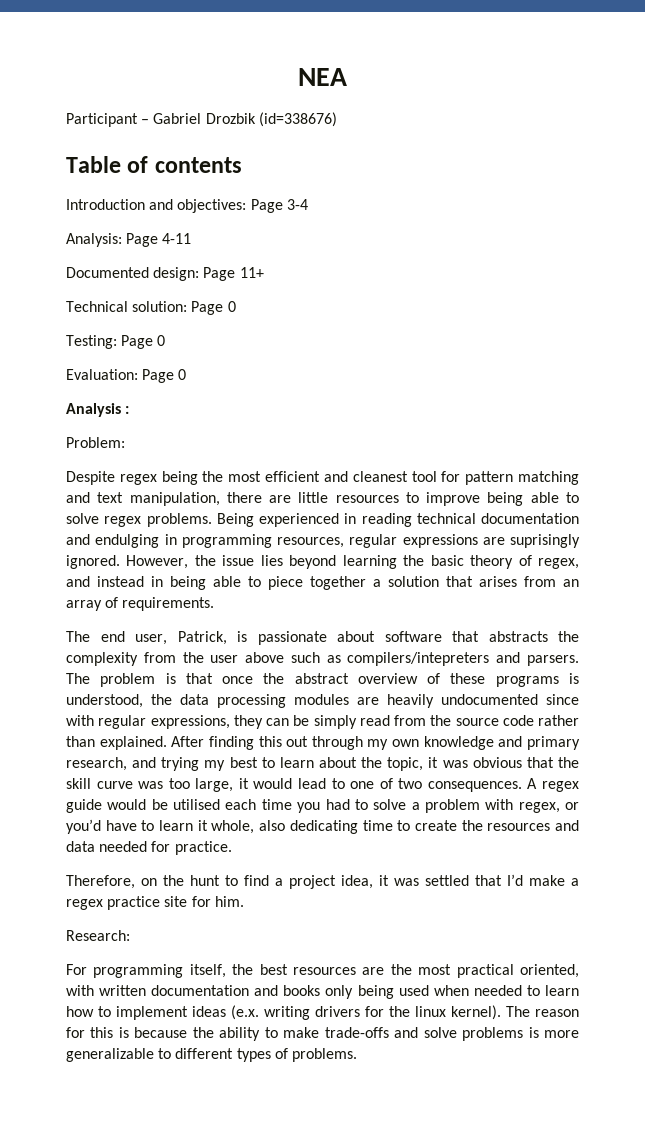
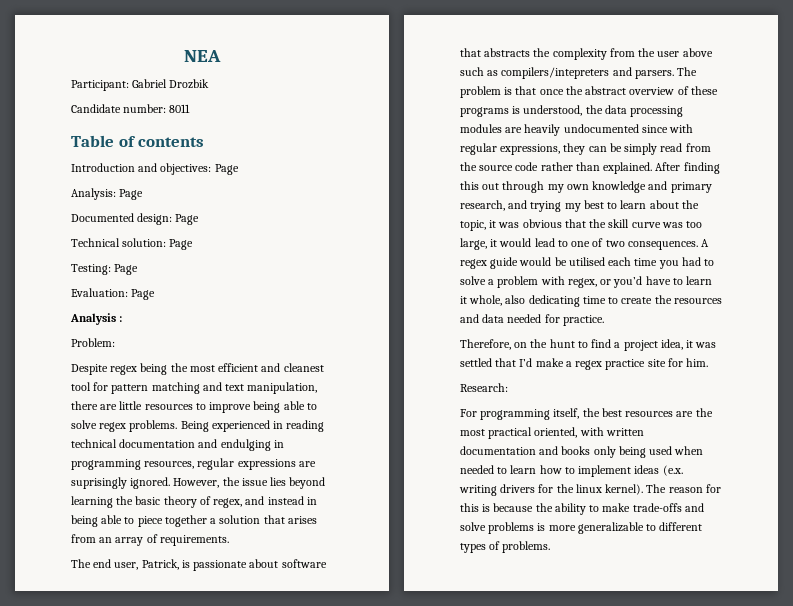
- Participant – Gabriel Drozbik (id=338676)
+ Participant: Gabriel Drozbik
+ Candidate number: 8011
- Introduction and objectives: Page 3-4
+ Introduction and objectives: Page
- Analysis: Page 4-11
+ Analysis: Page
- Documented design: Page 11+
+ Documented design: Page
- Technical solution: Page 0
+ Technical solution: Page
- Testing: Page 0
+ Testing: Page
- Evaluation: Page 0
+ Evaluation: Page

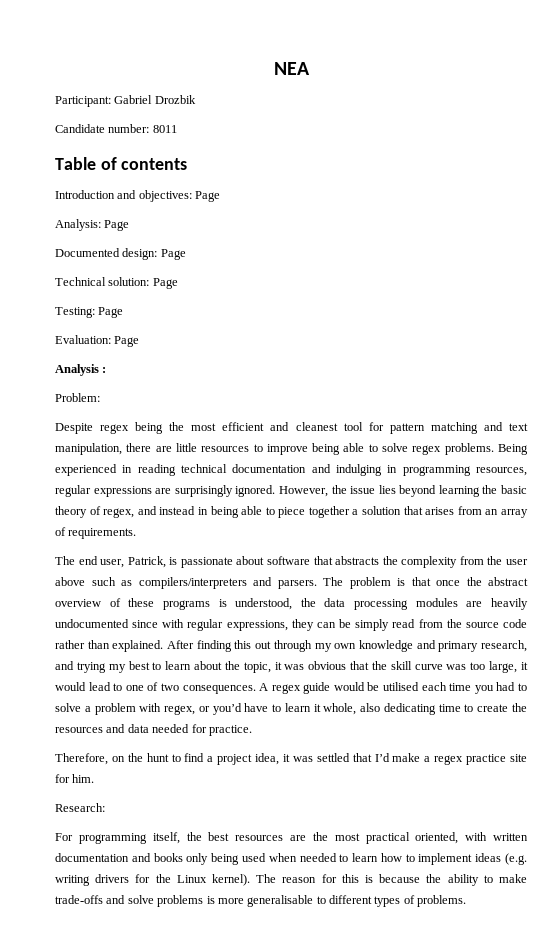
- Being experienced in reading technical documentation and endulging in programming resources, regular expressions are suprisingly ignored.
+ Being experienced in reading technical documentation and indulging in programming resources, regular expressions are surprisingly ignored.
- The end user, Patrick, is passionate about software that abstracts the complexity from the user above such as compilers/intepreters and parsers.
+ The end user, Patrick, is passionate about software that abstracts the complexity from the user above such as compilers/interpreters and parsers.
- For programming itself, the best resources are the most practical oriented, with written documentation and books only being used when needed to learn how to implement ideas (e.x. writing drivers for the linux kernel).
+ For programming itself, the best resources are the most practical oriented, with written documentation and books only being used when needed to learn how to implement ideas (e.g. writing drivers for the Linux kernel).
- The reason for this is because the ability to make trade-offs and solve problems is more generalizable to different types of problems.
+ The reason for this is because the ability to make trade-offs and solve problems is more generalisable to different types of problems.

